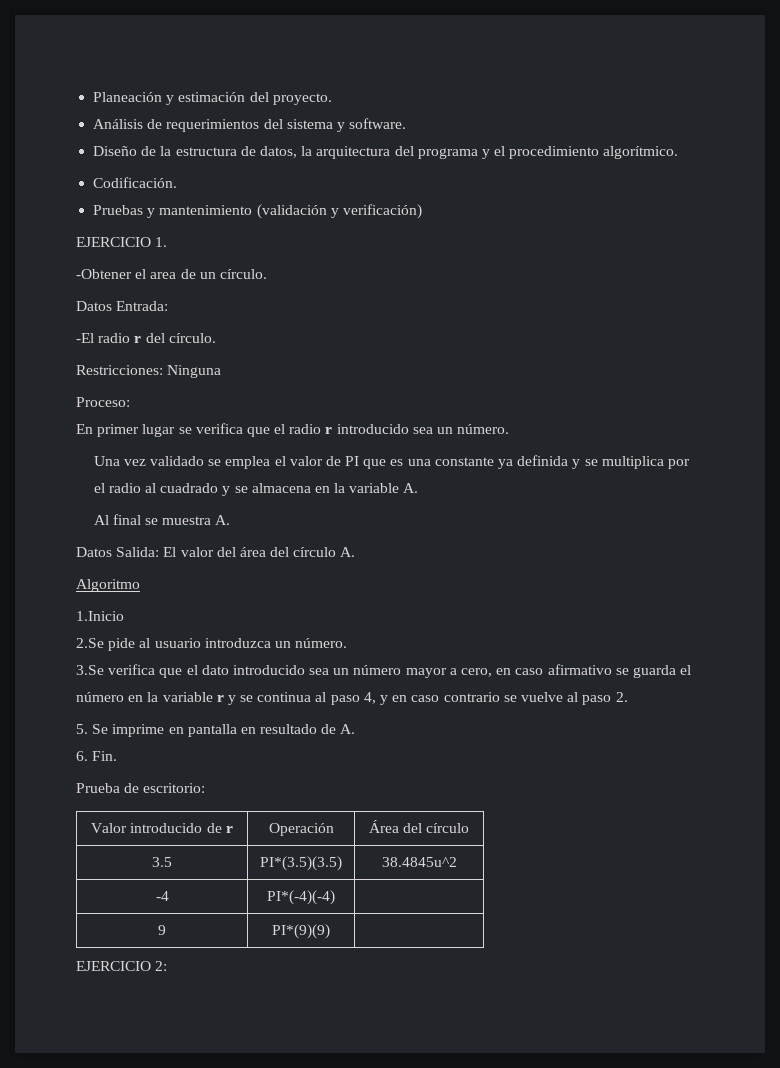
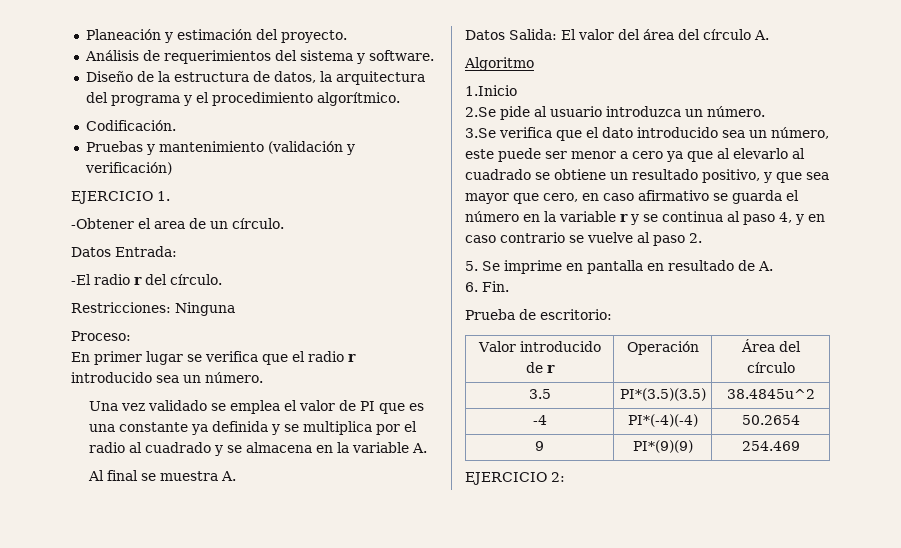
- 3.Se verifica que el dato introducido sea un número mayor a cero, en caso afirmativo se guarda el número en la variable r y se continua al paso 4, y en caso contrario se vuelve al paso 2.
+ 3.Se verifica que el dato introducido sea un número, este puede ser menor a cero ya que al elevarlo al cuadrado se obtiene un resultado positivo, y que sea mayor que cero, en caso afirmativo se guarda el número en la variable r y se continua al paso 4, y en caso contrario se vuelve al paso 2.
- -4 | PI*(-4)(-4) |
+ -4 | PI*(-4)(-4) | 50.2654
- 9 | PI*(9)(9) |
+ 9 | PI*(9)(9) | 254.469

